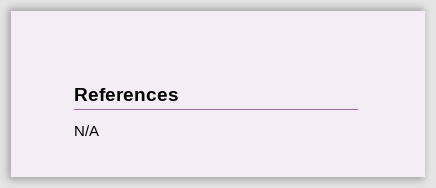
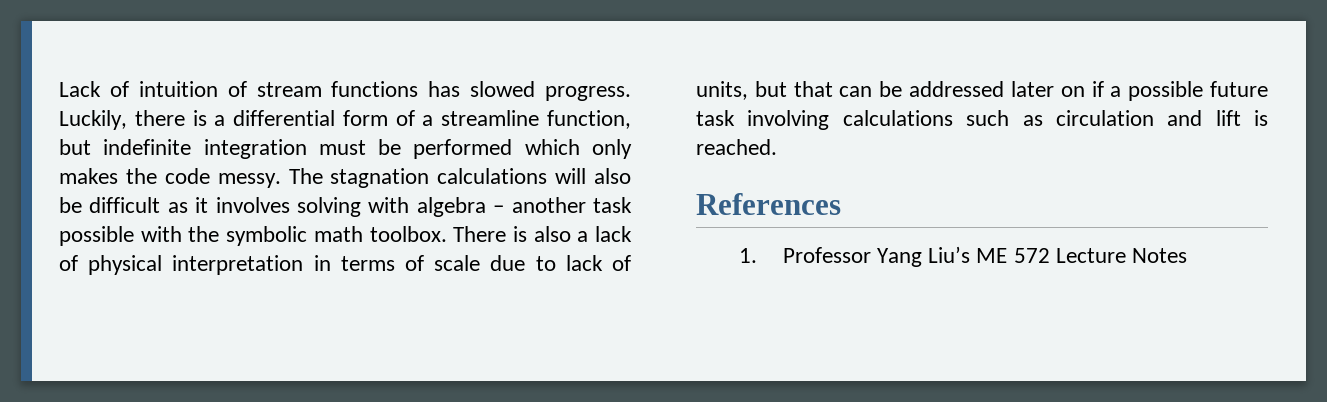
+ Lack of intuition of stream functions has slowed progress. Luckily, there is a differential form of a streamline function, but indefinite integration must be performed which only makes the code messy. The stagnation calculations will also be difficult as it involves solving with algebra – another task possible with the symbolic math toolbox. There is also a lack of physical interpretation in terms of scale due to lack of units, but that can be addressed later on if a possible future task involving calculations such as circulation and lift is reached.
  References
- N/A
+ 1. Professor Yang Liu’s ME 572 Lecture Notes

